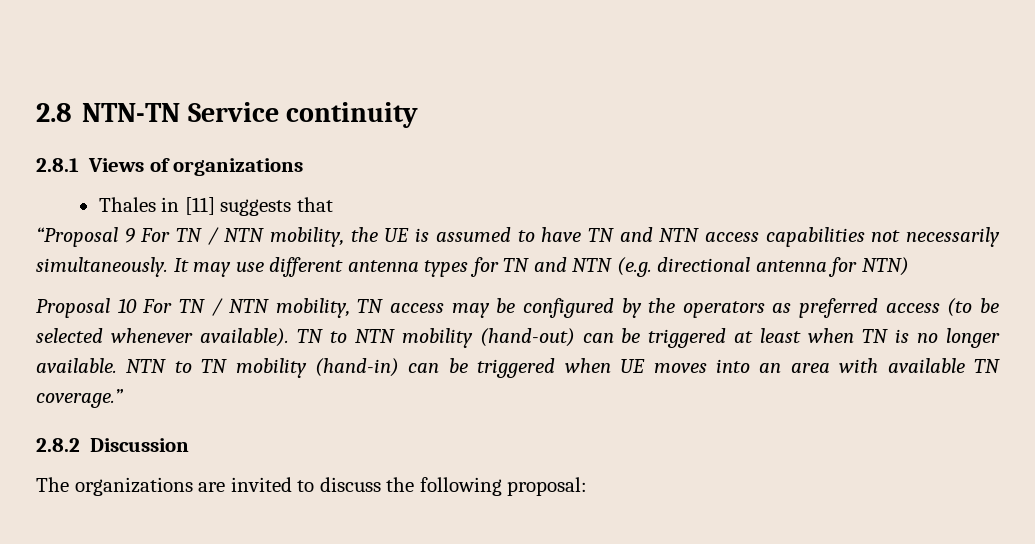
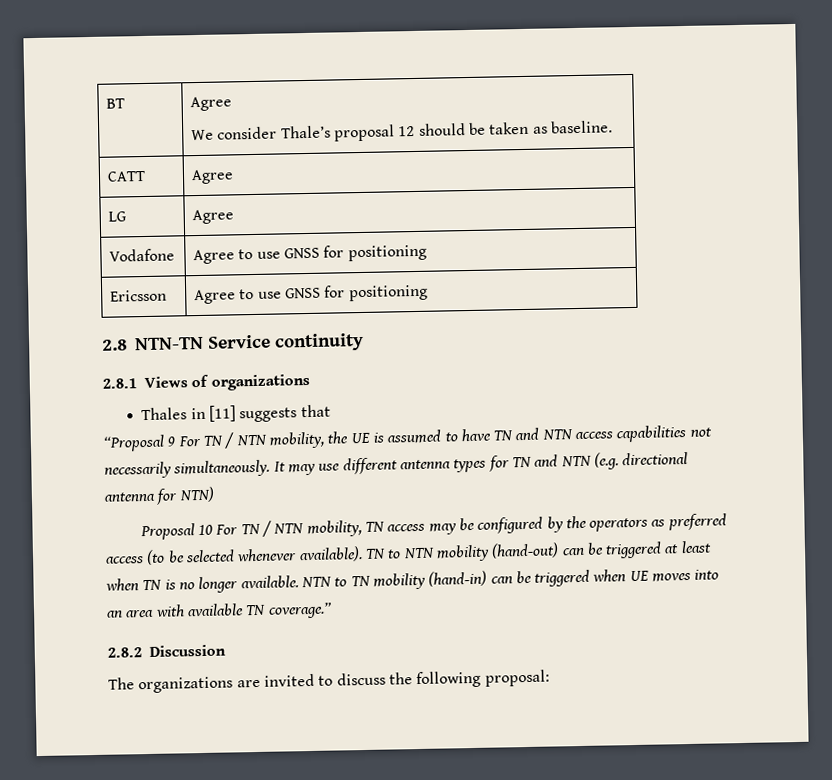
+ BT | Agree
+ We consider Thale’s proposal 12 should be taken as baseline.
+ CATT | Agree
+ LG | Agree
+ Vodafone | Agree to use GNSS for positioning
+ Ericsson | Agree to use GNSS for positioning

